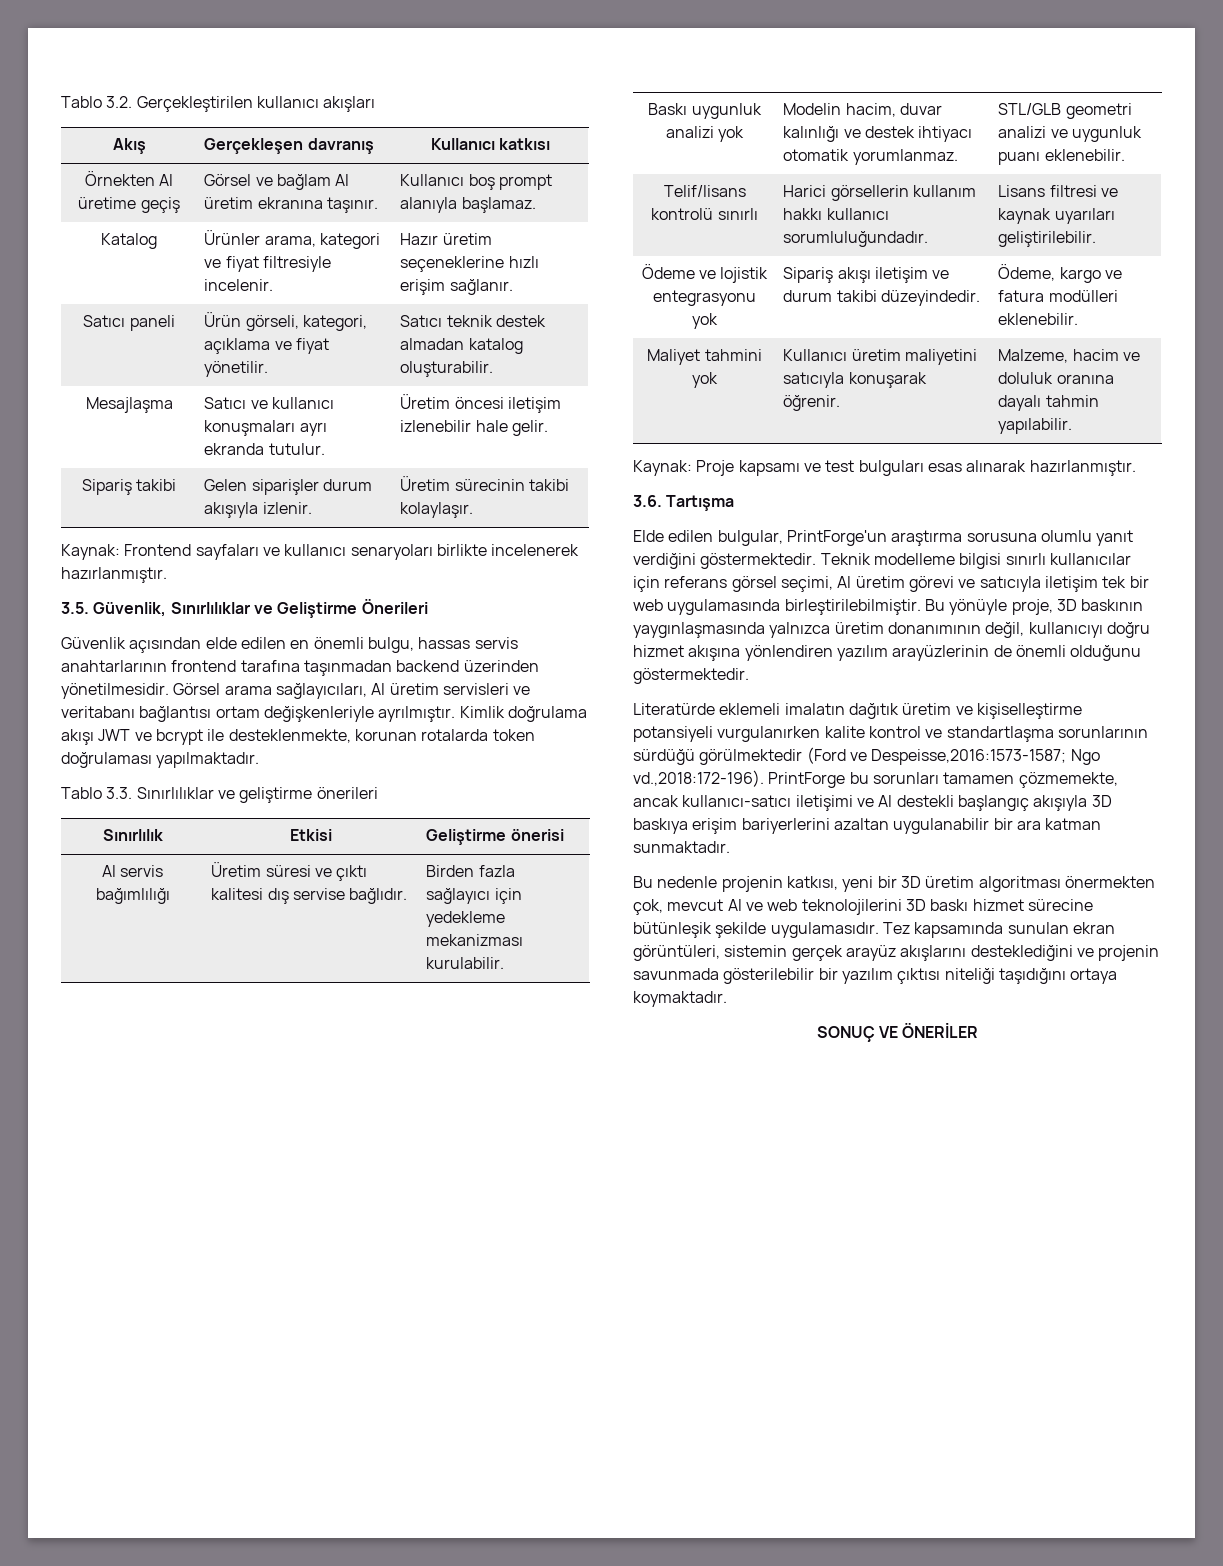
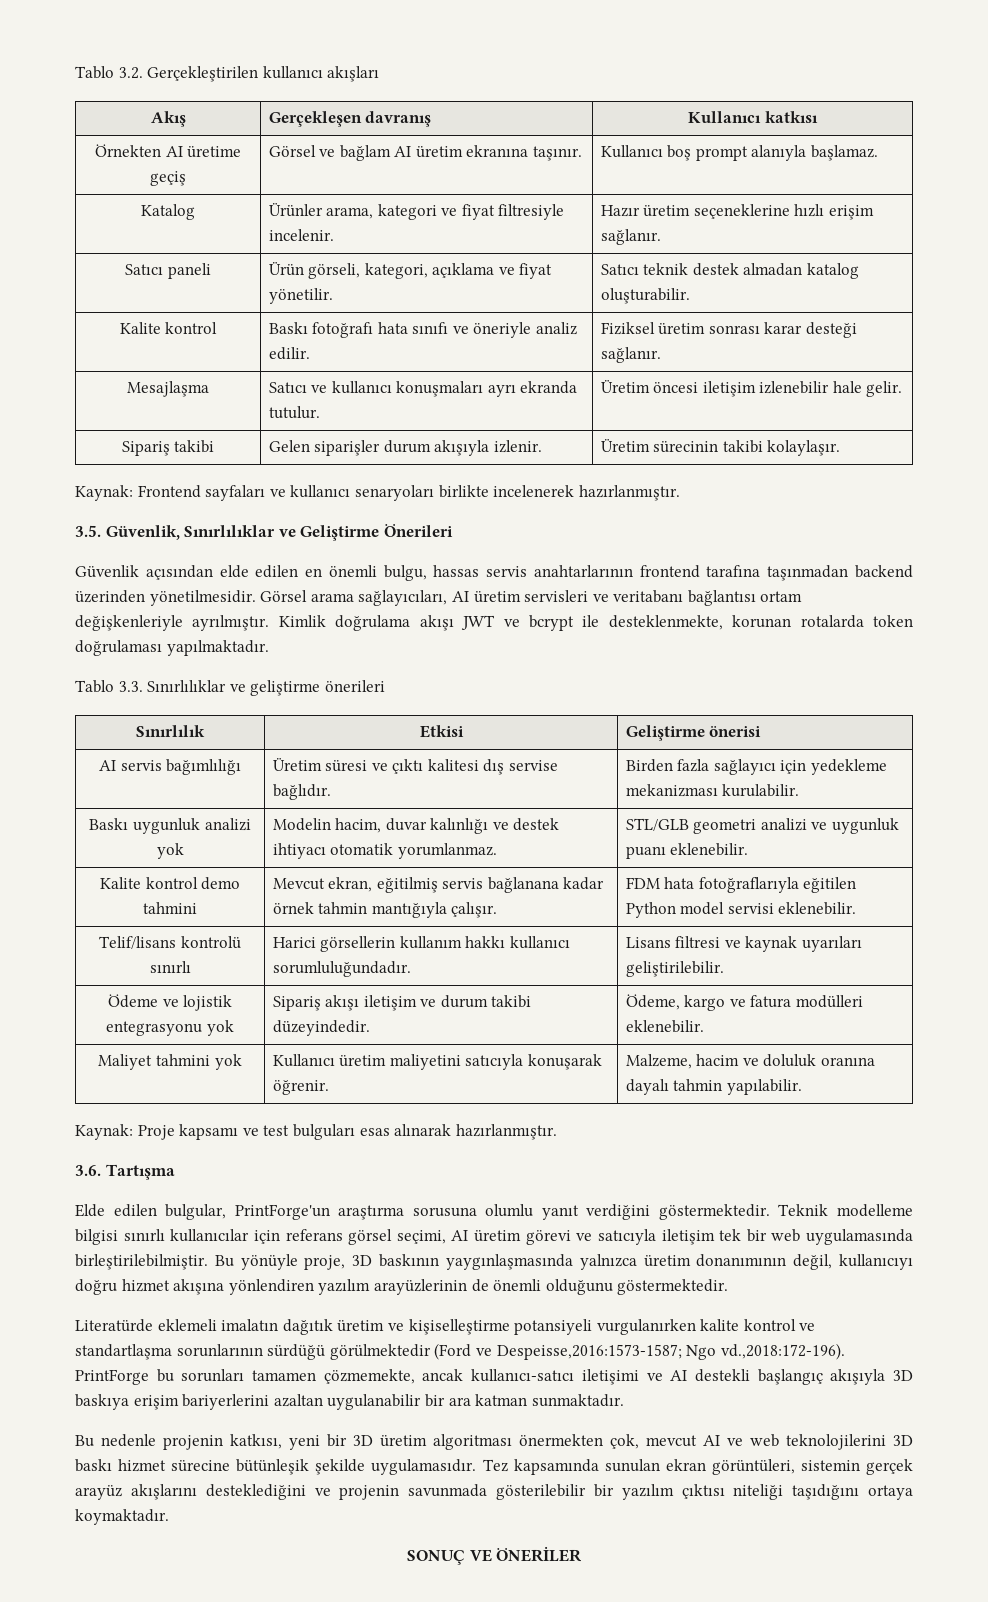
+ Kalite kontrol | Baskı fotoğrafı hata sınıfı ve öneriyle analiz edilir. | Fiziksel üretim sonrası karar desteği sağlanır.
+ Kalite kontrol demo tahmini | Mevcut ekran, eğitilmiş servis bağlanana kadar örnek tahmin mantığıyla çalışır. | FDM hata fotoğraflarıyla eğitilen Python model servisi eklenebilir.

